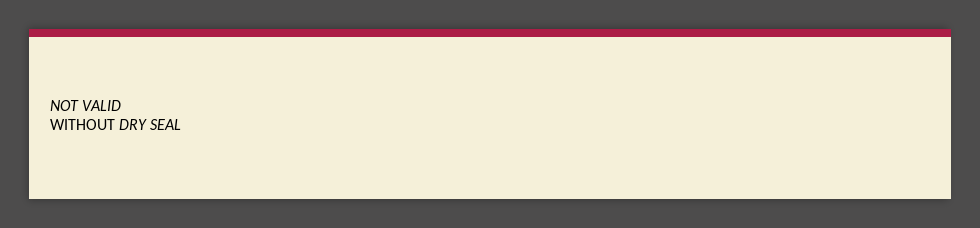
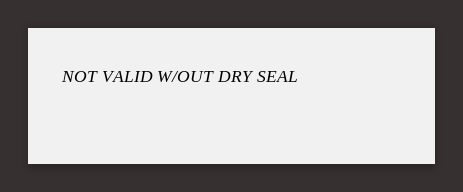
- NOT VALID
- WITHOUT DRY SEAL
+ NOT VALID W/OUT DRY SEAL

